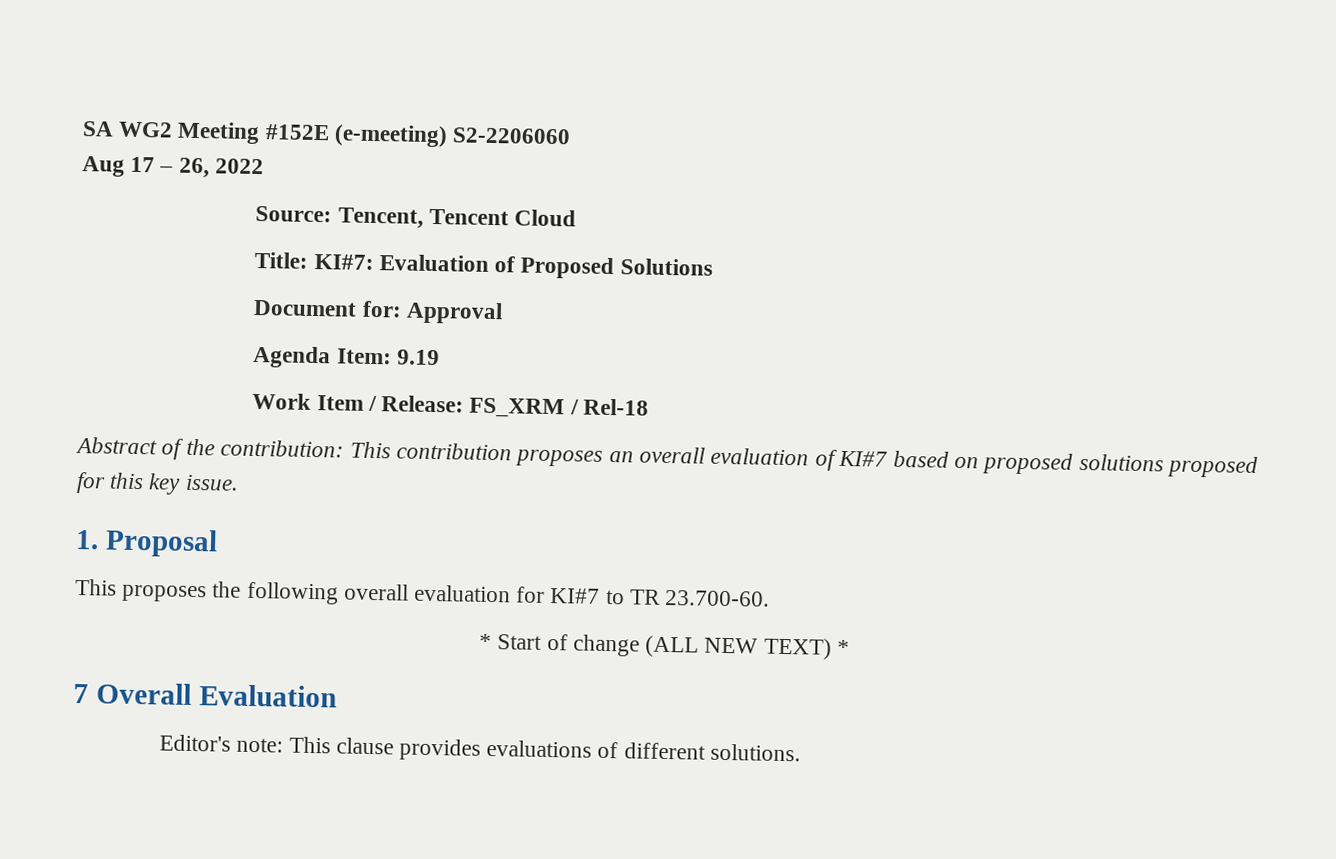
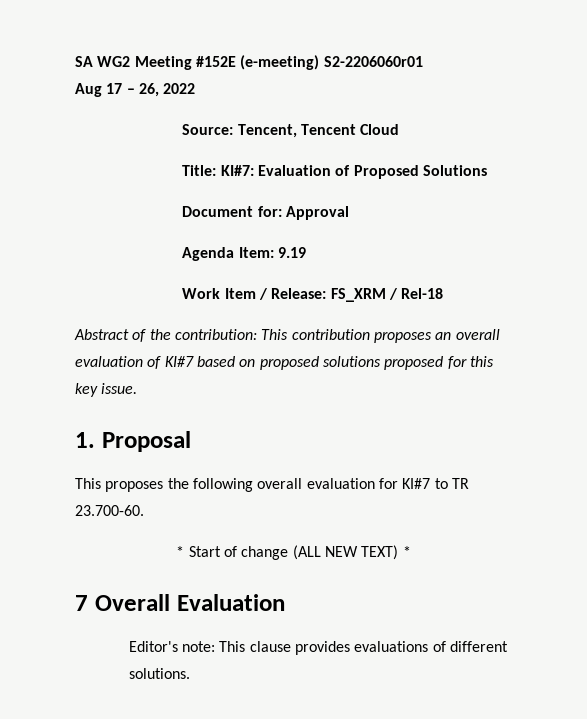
- SA WG2 Meeting #152E (e-meeting) S2-2206060
+ SA WG2 Meeting #152E (e-meeting) S2-2206060r01

